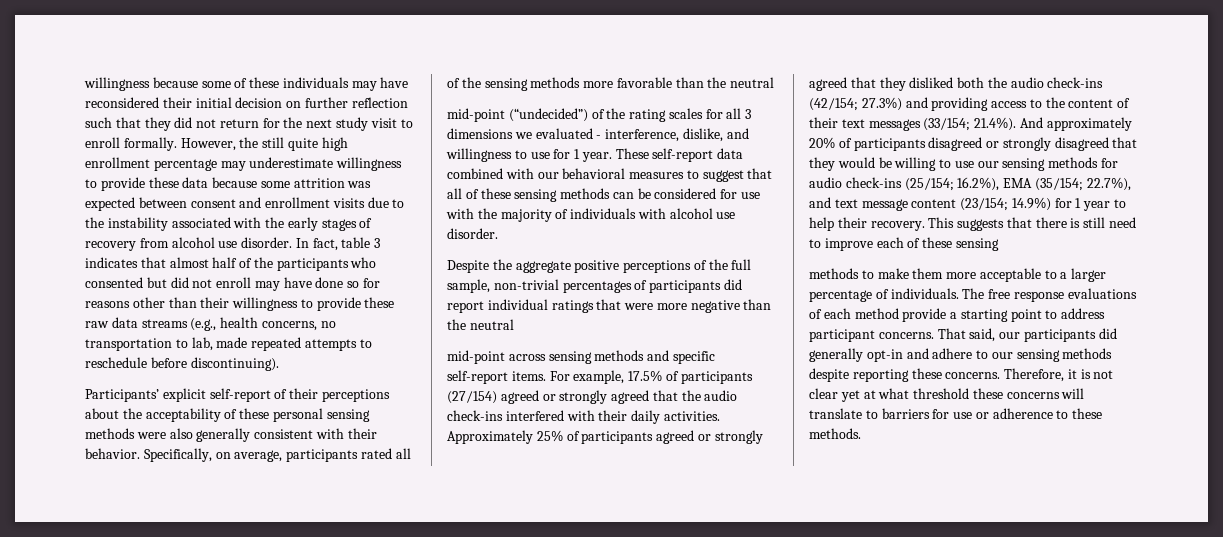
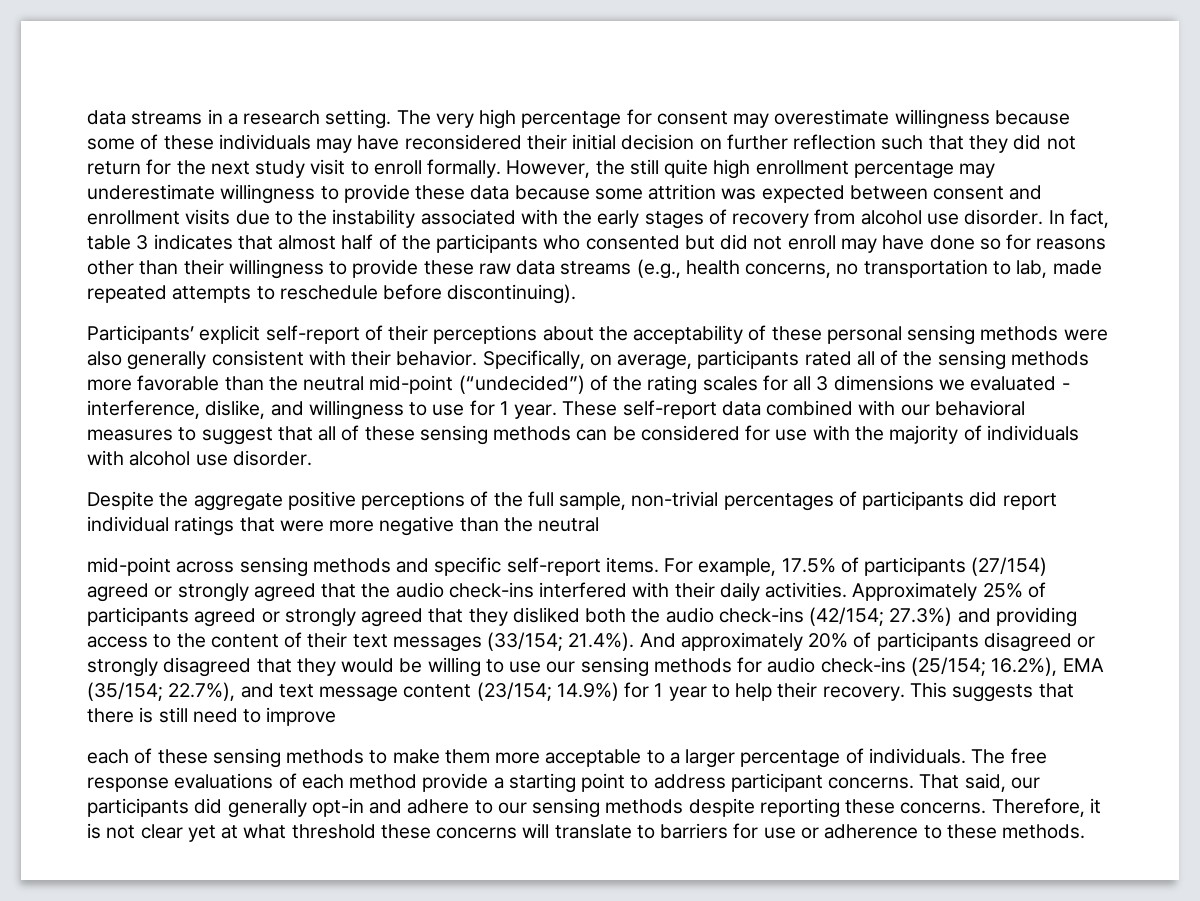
- willingness because some of these individuals may have reconsidered their initial decision on further reflection such that they did not return for the next study visit to enroll formally.
+ data streams in a research setting. The very high percentage for consent may overestimate willingness because some of these individuals may have reconsidered their initial decision on further reflection such that they did not return for the next study visit to enroll formally.
- Specifically, on average, participants rated all of the sensing methods more favorable than the neutral
- mid-point (“undecided”) of the rating scales for all 3 dimensions we evaluated - interference, dislike, and willingness to use for 1 year.
+ Specifically, on average, participants rated all of the sensing methods more favorable than the neutral mid-point (“undecided”) of the rating scales for all 3 dimensions we evaluated - interference, dislike, and willingness to use for 1 year.
- This suggests that there is still need to improve each of these sensing
- methods to make them more acceptable to a larger percentage of individuals.
+ This suggests that there is still need to improve
+ each of these sensing methods to make them more acceptable to a larger percentage of individuals.

